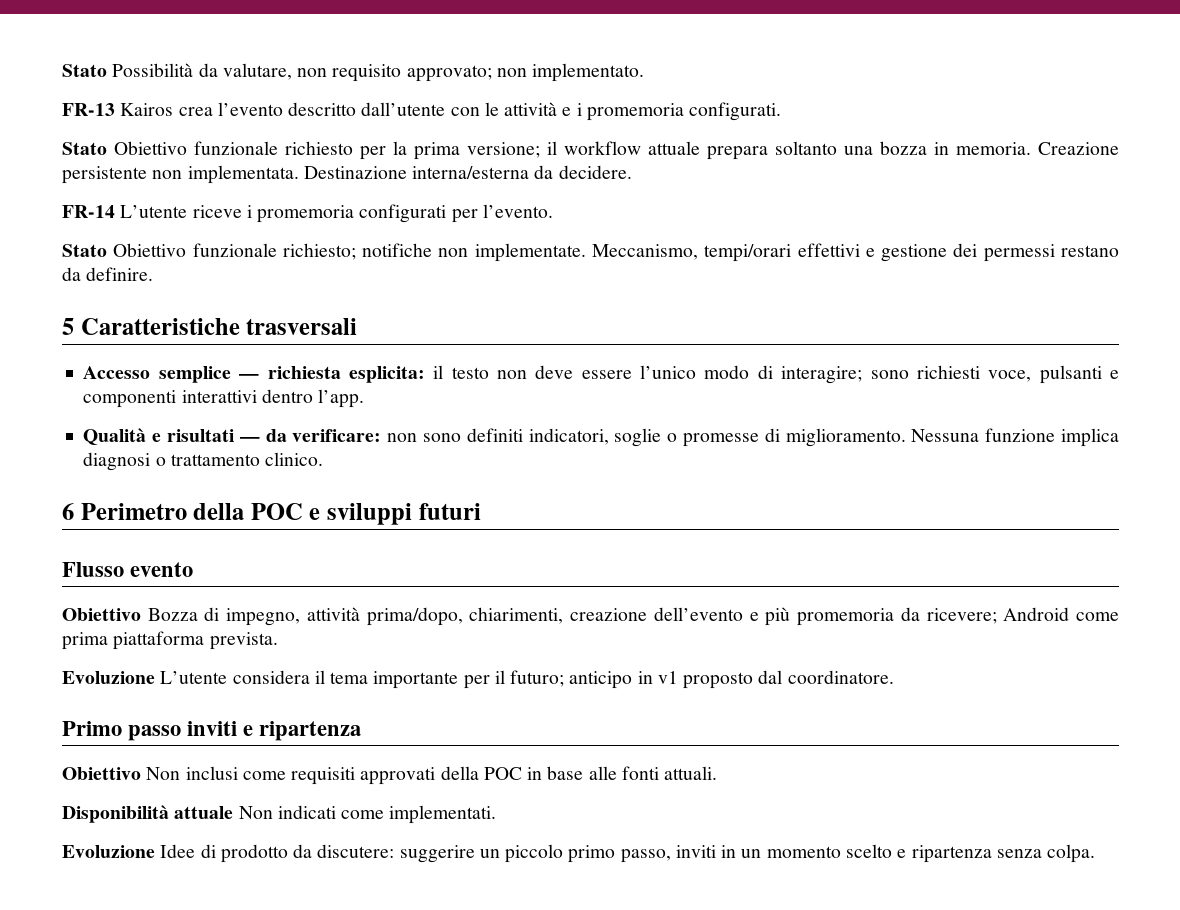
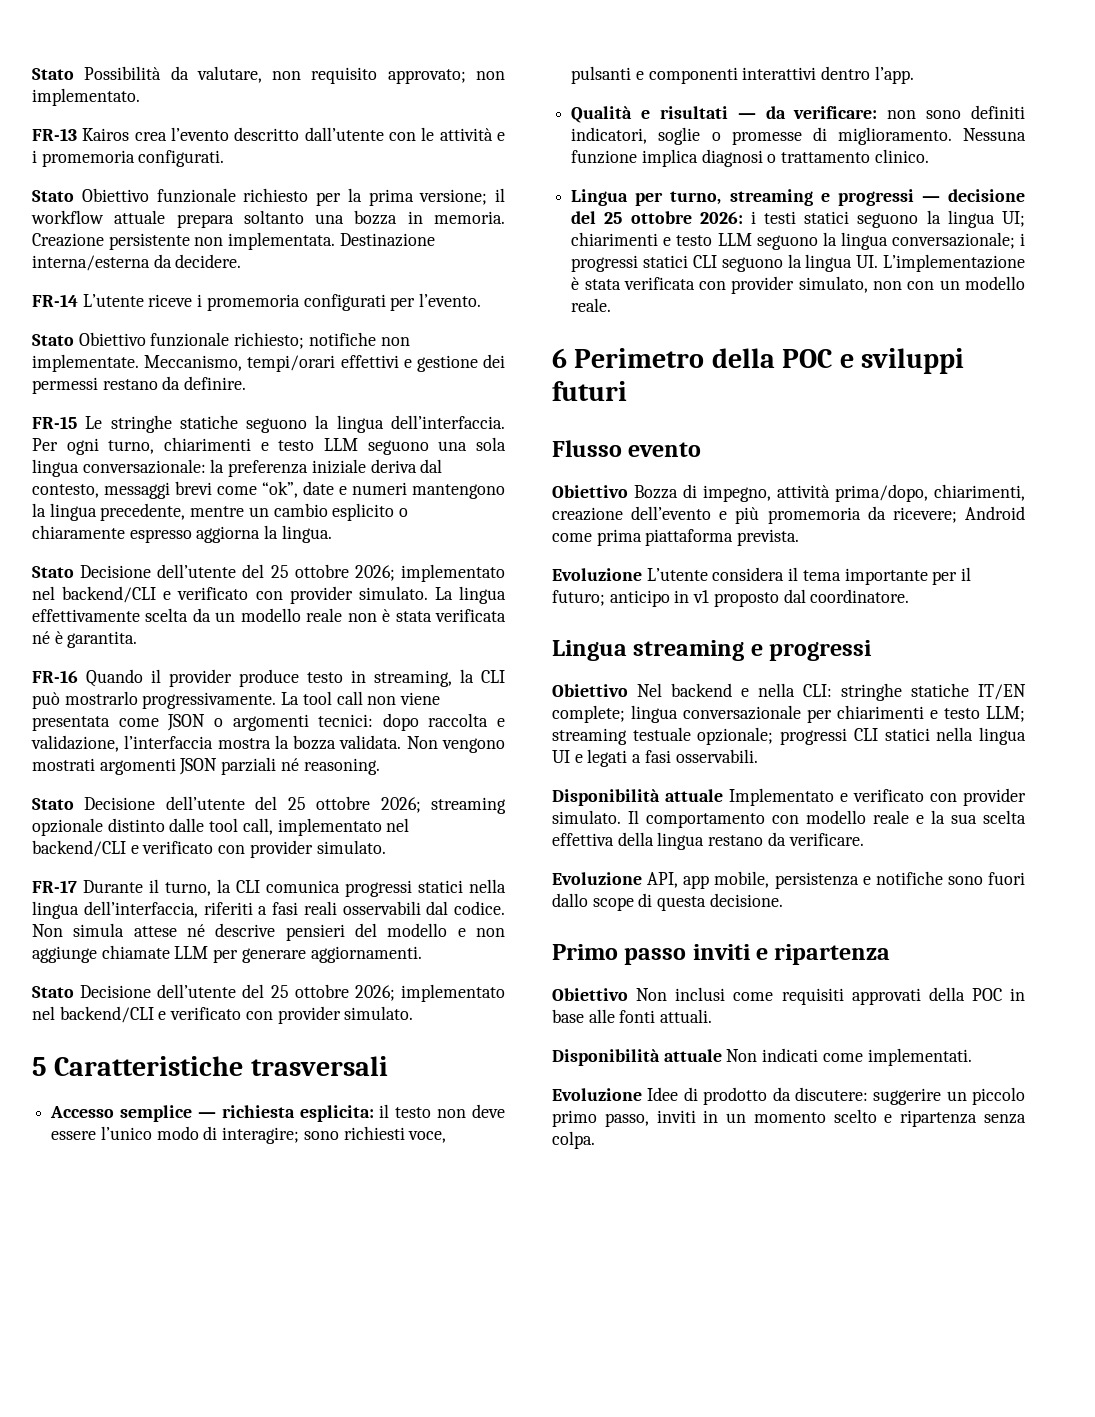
+ FR-15 Le stringhe statiche seguono la lingua dell’interfaccia. Per ogni turno, chiarimenti e testo LLM seguono una sola lingua conversazionale: la preferenza iniziale deriva dal contesto, messaggi brevi come “ok”, date e numeri mantengono la lingua precedente, mentre un cambio esplicito o chiaramente espresso aggiorna la lingua.
+ Stato Decisione dell’utente del 25 ottobre 2026; implementato nel backend/CLI e verificato con provider simulato. La lingua effettivamente scelta da un modello reale non è stata verificata né è garantita.
+ FR-16 Quando il provider produce testo in streaming, la CLI può mostrarlo progressivamente. La tool call non viene presentata come JSON o argomenti tecnici: dopo raccolta e validazione, l’interfaccia mostra la bozza validata. Non vengono mostrati argomenti JSON parziali né reasoning.
+ Stato Decisione dell’utente del 25 ottobre 2026; streaming opzionale distinto dalle tool call, implementato nel backend/CLI e verificato con provider simulato.
+ FR-17 Durante il turno, la CLI comunica progressi statici nella lingua dell’interfaccia, riferiti a fasi reali osservabili dal codice. Non simula attese né descrive pensieri del modello e non aggiunge chiamate LLM per generare aggiornamenti.
+ Stato Decisione dell’utente del 25 ottobre 2026; implementato nel backend/CLI e verificato con provider simulato.
+ Lingua per turno, streaming e progressi — decisione del 25 ottobre 2026: i testi statici seguono la lingua UI; chiarimenti e testo LLM seguono la lingua conversazionale; i progressi statici CLI seguono la lingua UI. L’implementazione è stata verificata con provider simulato, non con un modello reale.
+ Lingua streaming e progressi
+ Obiettivo Nel backend e nella CLI: stringhe statiche IT/EN complete; lingua conversazionale per chiarimenti e testo LLM; streaming testuale opzionale; progressi CLI statici nella lingua UI e legati a fasi osservabili.
+ Disponibilità attuale Implementato e verificato con provider simulato. Il comportamento con modello reale e la sua scelta effettiva della lingua restano da verificare.
+ Evoluzione API, app mobile, persistenza e notifiche sono fuori dallo scope di questa decisione.

